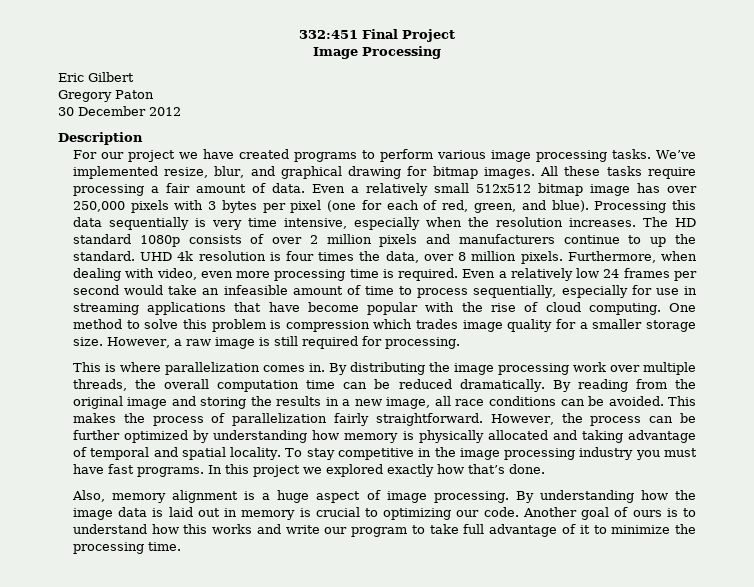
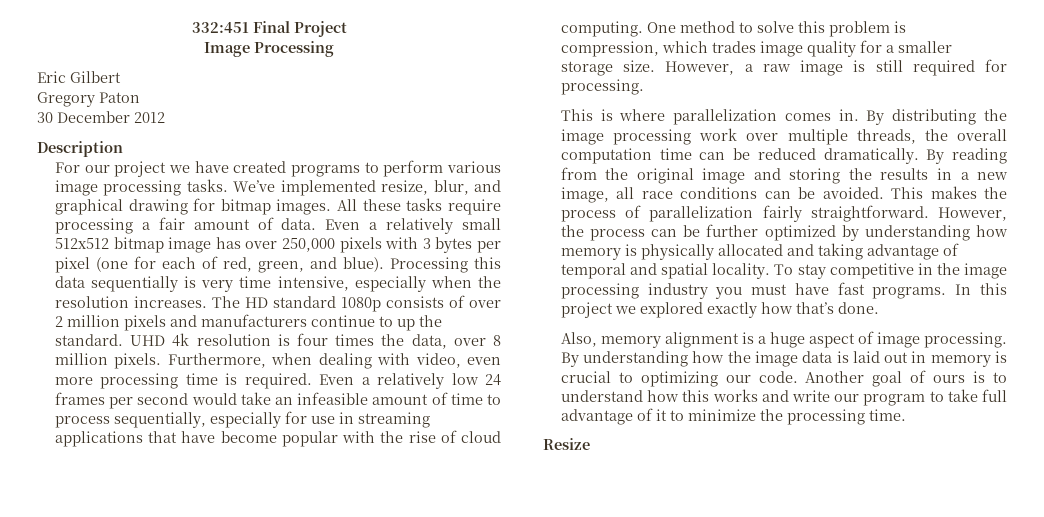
- One method to solve this problem is compression which trades image quality for a smaller storage size.
+ One method to solve this problem is compression, which trades image quality for a smaller storage size.
+ Resize

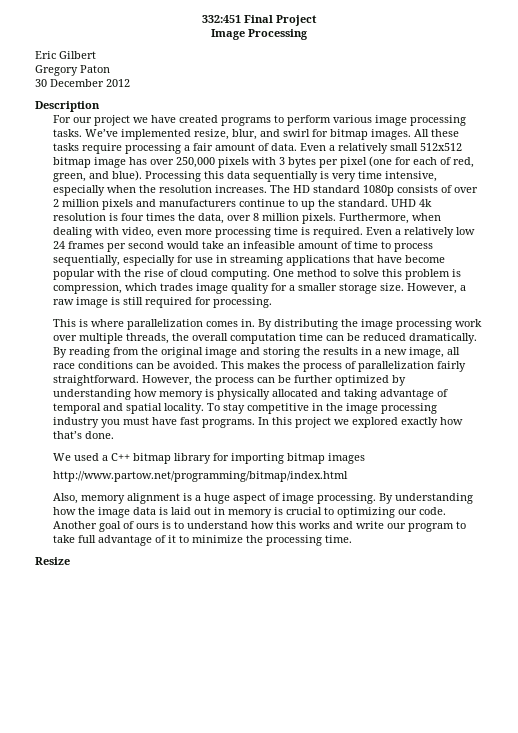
- We’ve implemented resize, blur, and graphical drawing for bitmap images.
+ We’ve implemented resize, blur, and swirl for bitmap images.
+ We used a C++ bitmap library for importing bitmap images
+ http://www.partow.net/programming/bitmap/index.html

